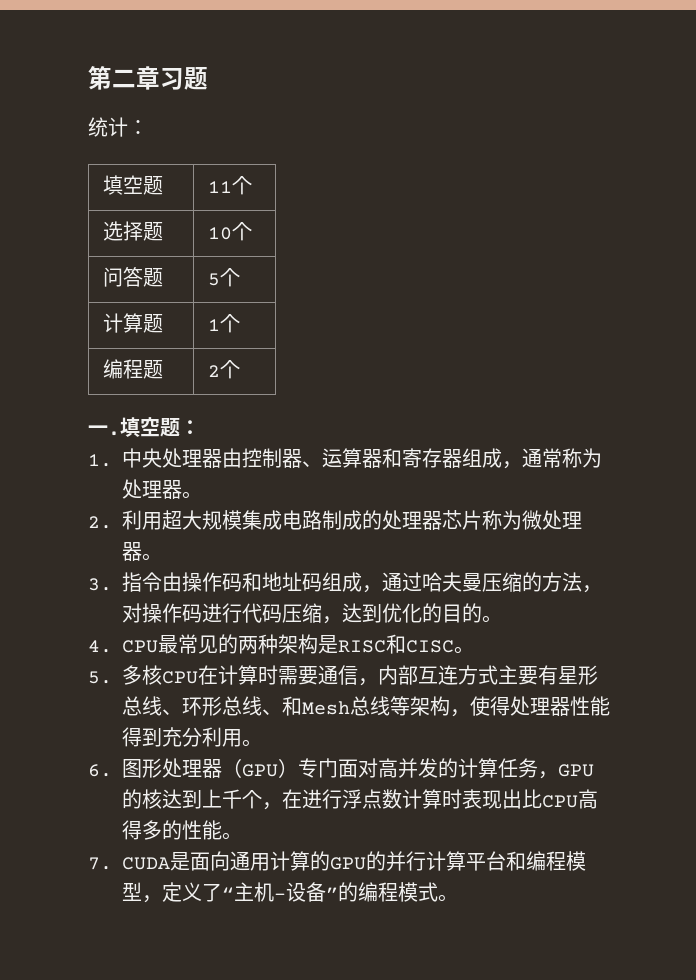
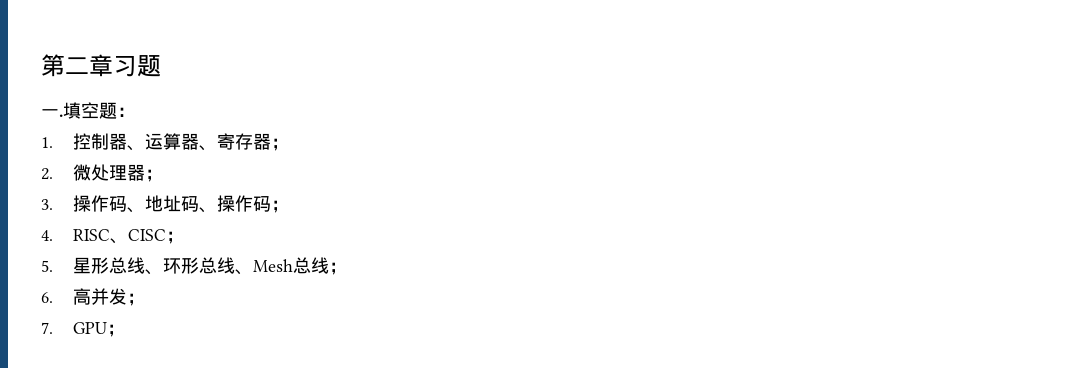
- 统计：
- 填空题 | 11个
- 选择题 | 10个
- 问答题 | 5个
- 计算题 | 1个
- 编程题 | 2个
- 1.中央处理器由控制器、运算器和寄存器组成，通常称为处理器。
- 2.利用超大规模集成电路制成的处理器芯片称为微处理器。
+ 1.控制器、运算器、寄存器；
+ 2.微处理器；
- 3.指令由操作码和地址码组成，通过哈夫曼压缩的方法，对操作码进行代码压缩，达到优化的目的。
- 4. CPU最常见的两种架构是RISC和CISC。
- 5.多核CPU在计算时需要通信，内部互连方式主要有星形总线、环形总线、和Mesh总线等架构，使得处理器性能得到充分利用。
- 6.图形处理器（GPU）专门面对高并发的计算任务，GPU的核达到上千个，在进行浮点数计算时表现出比CPU高得多的性能。
- 7. CUDA是面向通用计算的GPU的并行计算平台和编程模型，定义了“主机-设备”的编程模式。
+ 3.操作码、地址码、操作码；
+ 4. RISC、CISC；
+ 5.星形总线、环形总线、Mesh总线；
+ 6.高并发；
+ 7. GPU；

